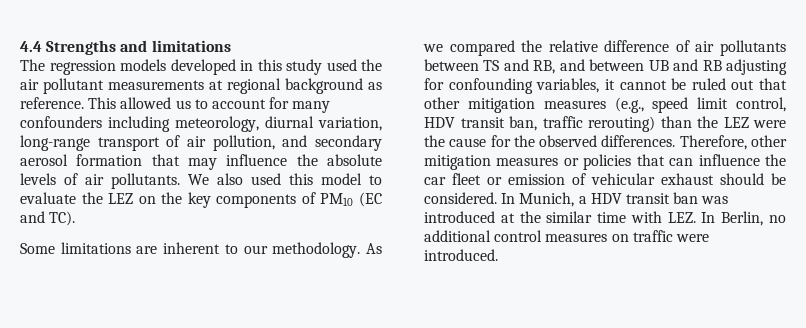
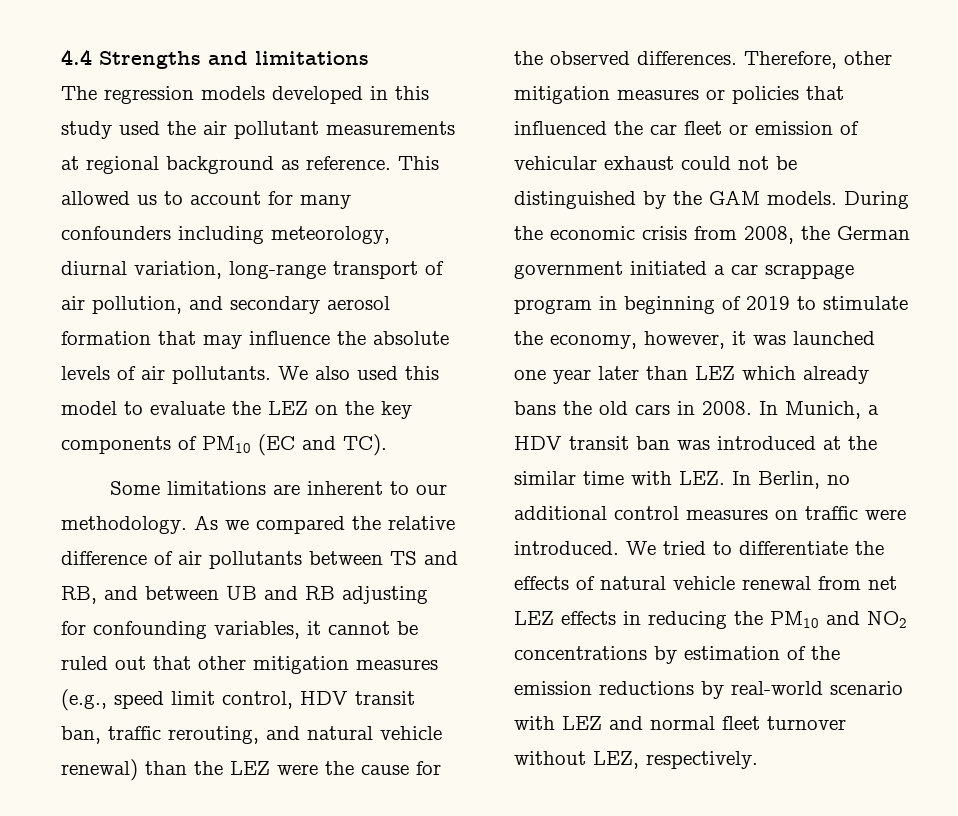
- As we compared the relative difference of air pollutants between TS and RB, and between UB and RB adjusting for confounding variables, it cannot be ruled out that other mitigation measures (e.g., speed limit control, HDV transit ban, traffic rerouting) than the LEZ were the cause for the observed differences.
+ As we compared the relative difference of air pollutants between TS and RB, and between UB and RB adjusting for confounding variables, it cannot be ruled out that other mitigation measures (e.g., speed limit control, HDV transit ban, traffic rerouting, and natural vehicle renewal) than the LEZ were the cause for the observed differences.
- Therefore, other mitigation measures or policies that can influence the car fleet or emission of vehicular exhaust should be considered.
+ Therefore, other mitigation measures or policies that influenced the car fleet or emission of vehicular exhaust could not be distinguished by the GAM models. During the economic crisis from 2008, the German government initiated a car scrappage program in beginning of 2019 to stimulate the economy, however, it was launched one year later than LEZ which already bans the old cars in 2008.
+ We tried to differentiate the effects of natural vehicle renewal from net LEZ effects in reducing the PM10 and NO2 concentrations by estimation of the emission reductions by real-world scenario with LEZ and normal fleet turnover without LEZ, respectively.

